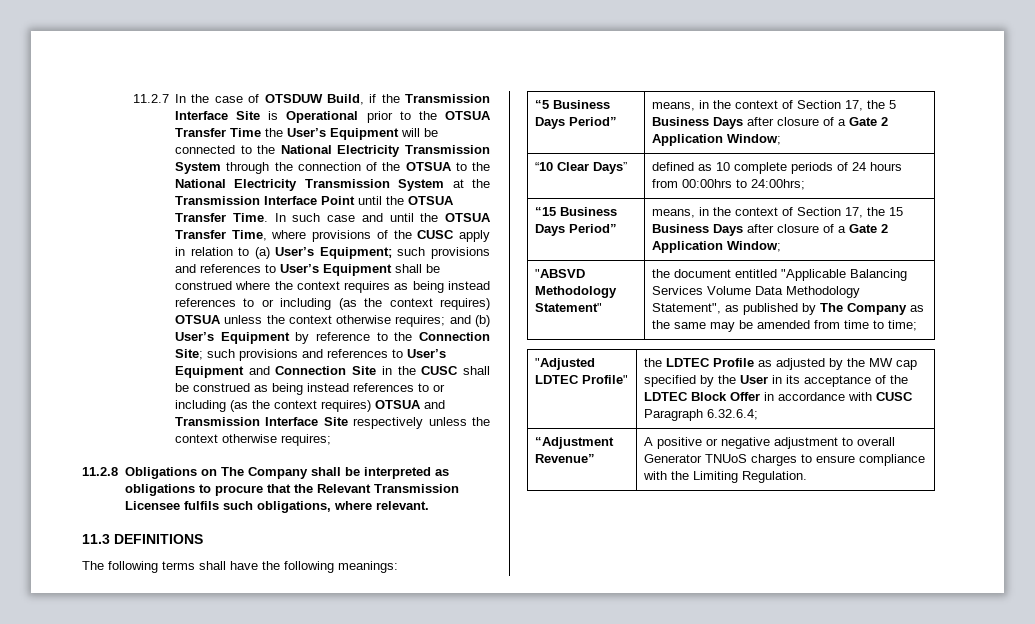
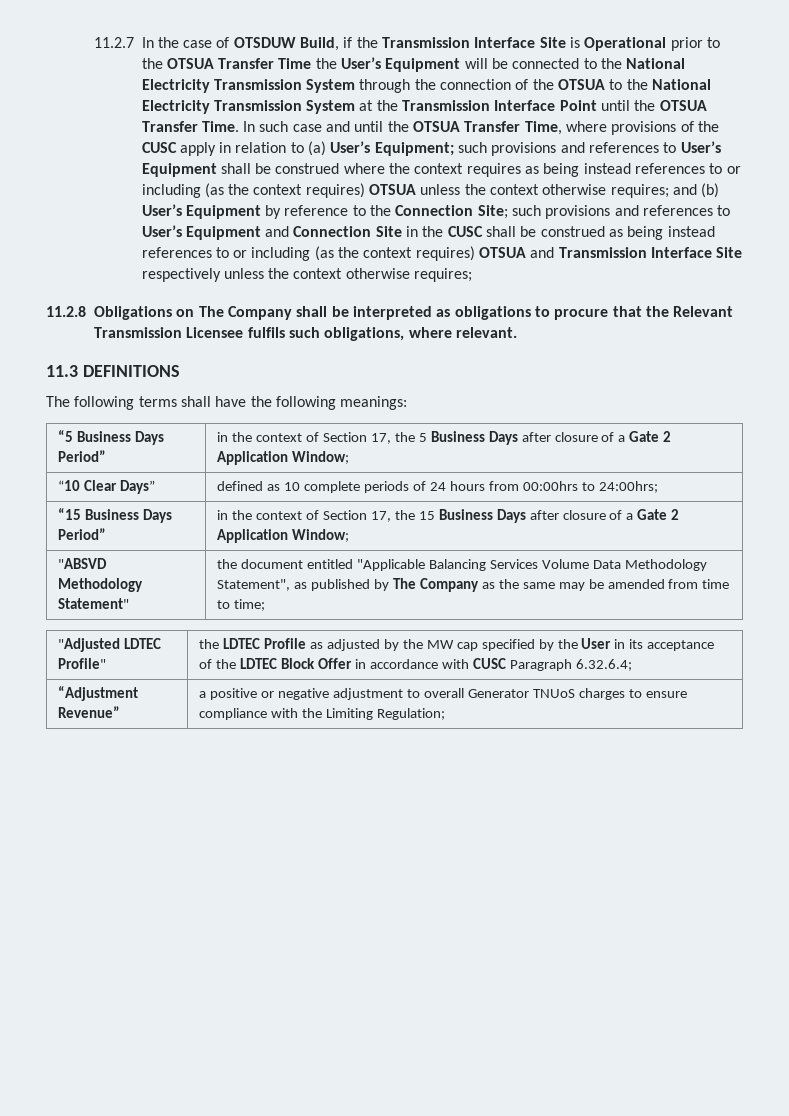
- “5 Business Days Period” | means, in the context of Section 17, the 5 Business Days after closure of a Gate 2 Application Window;
+ “5 Business Days Period” | in the context of Section 17, the 5 Business Days after closure of a Gate 2 Application Window;
- “15 Business Days Period” | means, in the context of Section 17, the 15 Business Days after closure of a Gate 2 Application Window;
+ “15 Business Days Period” | in the context of Section 17, the 15 Business Days after closure of a Gate 2 Application Window;
- “Adjustment Revenue” | A positive or negative adjustment to overall Generator TNUoS charges to ensure compliance with the Limiting Regulation.
+ “Adjustment Revenue” | a positive or negative adjustment to overall Generator TNUoS charges to ensure compliance with the Limiting Regulation;

